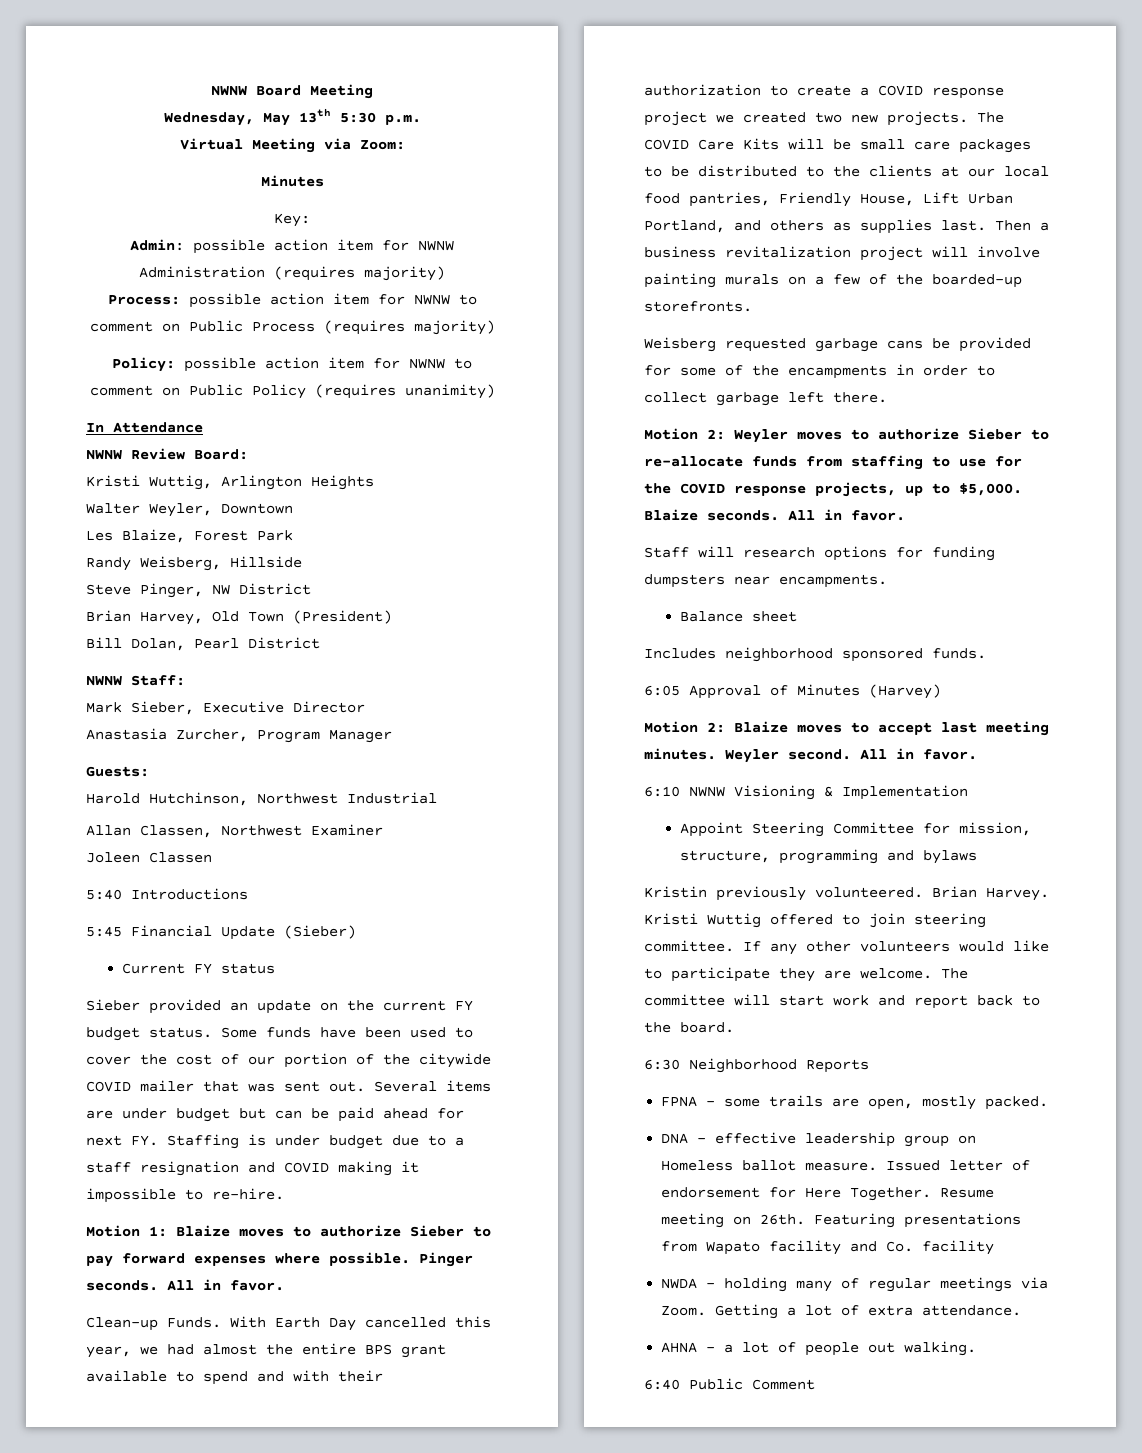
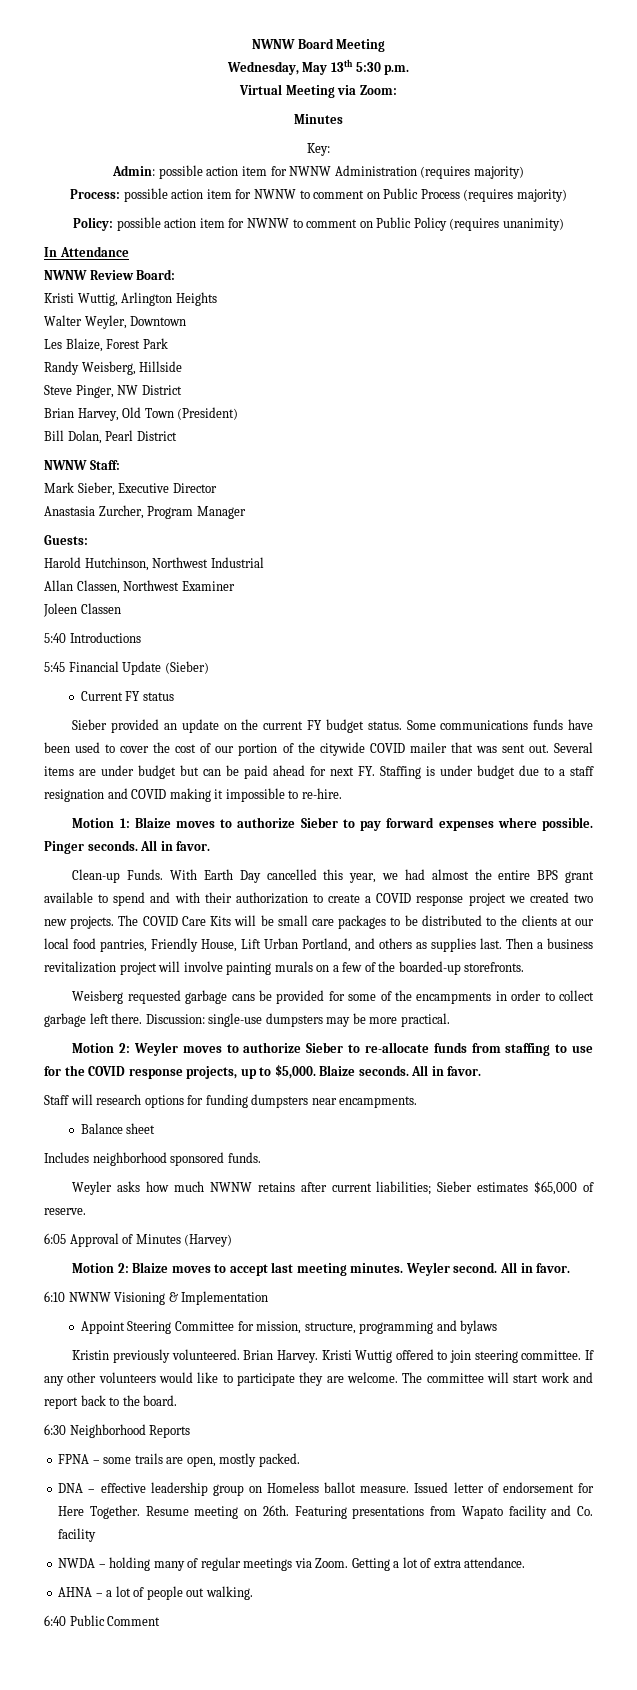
- Some funds have been used to cover the cost of our portion of the citywide COVID mailer that was sent out.
+ Some communications funds have been used to cover the cost of our portion of the citywide COVID mailer that was sent out.
+ Discussion: single-use dumpsters may be more practical.
+ Weyler asks how much NWNW retains after current liabilities; Sieber estimates $65,000 of reserve.

